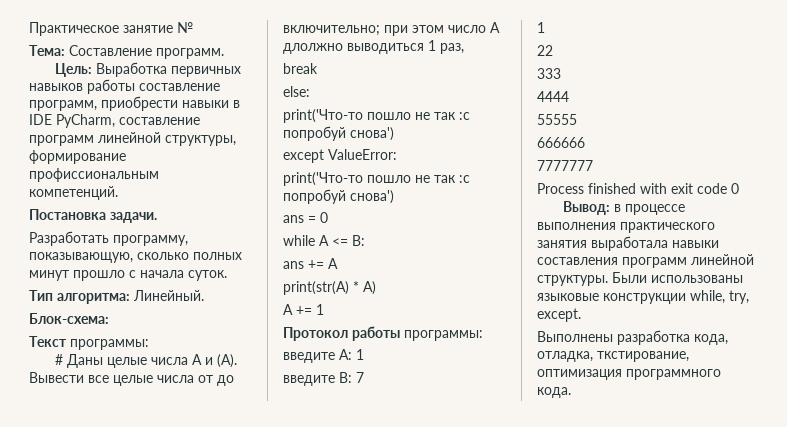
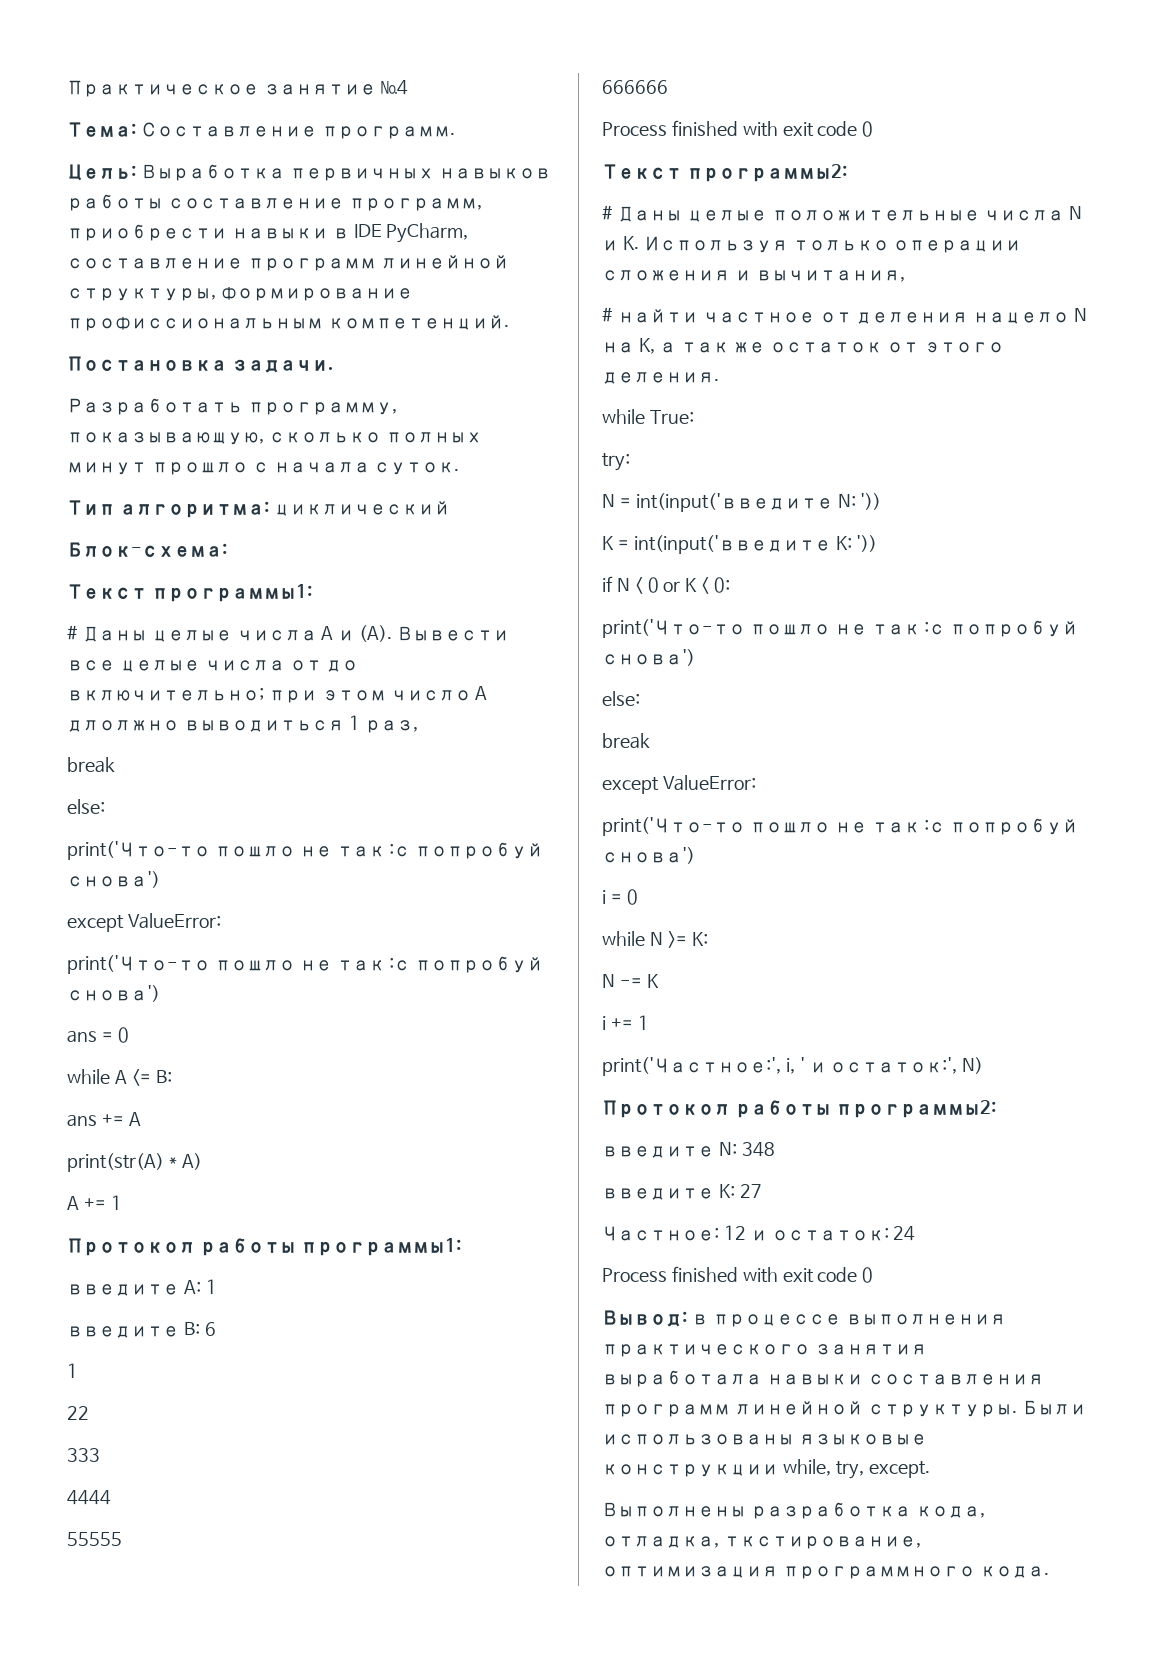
- Практическое занятие №
+ Практическое занятие №4
- Тип алгоритма: Линейный.
+ Тип алгоритма: циклический
- Текст программы:
+ Текст программы1:
- Протокол работы программы:
+ Протокол работы программы1:
- введите B: 7
+ введите B: 6
  666666
- 7777777
+ Process finished with exit code 0
+ Текст программы2:
+ # Даны целые положительные числа N и K. Используя только операции сложения и вычитания,
+ # найти частное от деления нацело N на K, а так же остаток от этого деления.
+ while True:
+ try:
+ N = int(input('введите N: '))
+ K = int(input('введите K: '))
+ if N < 0 or K < 0:
+ print('Что-то пошло не так :с попробуй снова')
+ else:
+ break
+ except ValueError:
+ print('Что-то пошло не так :с попробуй снова')
+ i = 0
+ while N >= K:
+ N -= K
+ i += 1
+ print('Частное:', i, ' и остаток:', N)
+ Протокол работы программы2:
+ введите N: 348
+ введите K: 27
+ Частное: 12 и остаток: 24

